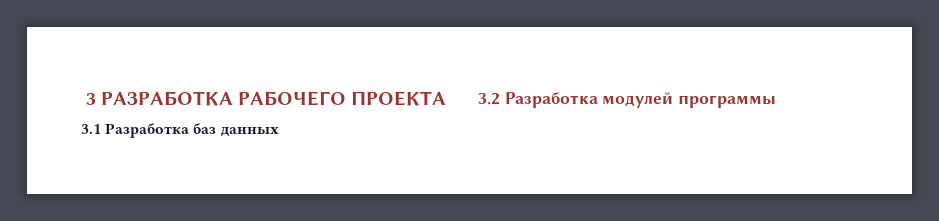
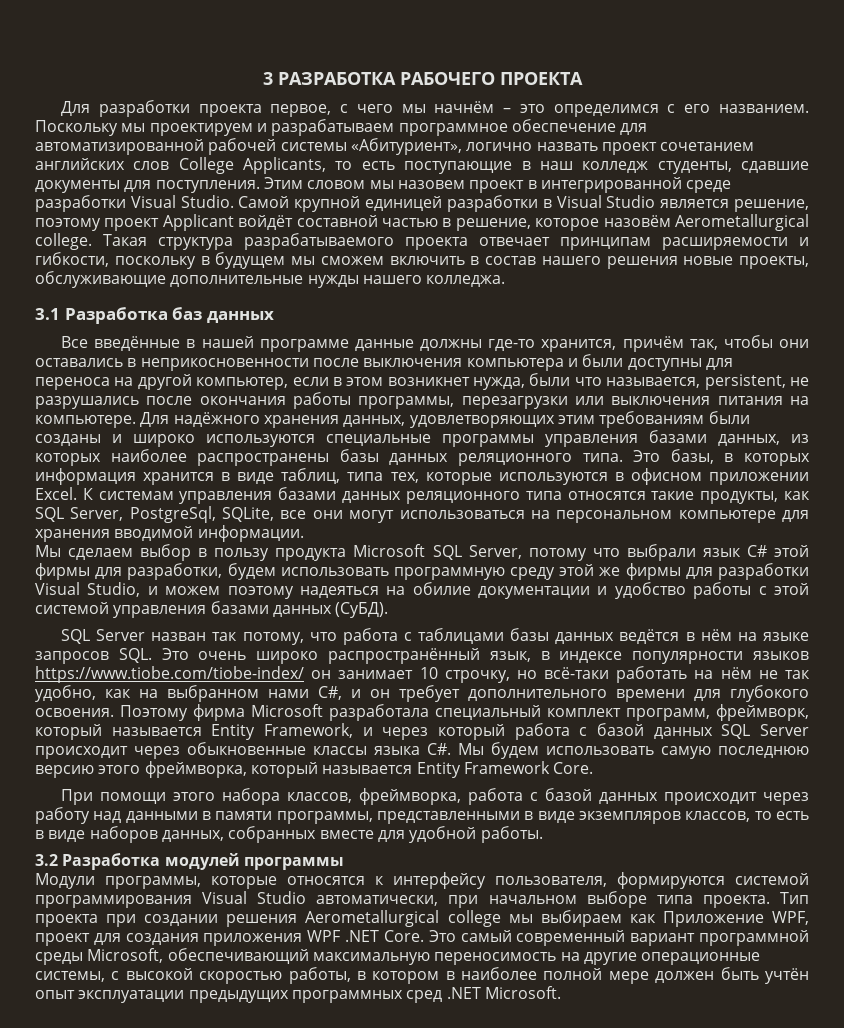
+ Для разработки проекта первое, с чего мы начнём – это определимся с его названием. Поскольку мы проектируем и разрабатываем программное обеспечение для автоматизированной рабочей системы «Абитуриент», логично назвать проект сочетанием английских слов College Applicants, то есть поступающие в наш колледж студенты, сдавшие документы для поступления. Этим словом мы назовем проект в интегрированной среде разработки Visual Studio. Самой крупной единицей разработки в Visual Studio является решение, поэтому проект Applicant войдёт составной частью в решение, которое назовём Aerometallurgical college. Такая структура разрабатываемого проекта отвечает принципам расширяемости и гибкости, поскольку в будущем мы сможем включить в состав нашего решения новые проекты, обслуживающие дополнительные нужды нашего колледжа.
  3.1 Разработка баз данных
+ Все введённые в нашей программе данные должны где-то хранится, причём так, чтобы они оставались в неприкосновенности после выключения компьютера и были доступны для переноса на другой компьютер, если в этом возникнет нужда, были что называется, persistent, не разрушались после окончания работы программы, перезагрузки или выключения питания на компьютере. Для надёжного хранения данных, удовлетворяющих этим требованиям были созданы и широко используются специальные программы управления базами данных, из которых наиболее распространены базы данных реляционного типа. Это базы, в которых информация хранится в виде таблиц, типа тех, которые используются в офисном приложении Excel. К системам управления базами данных реляционного типа относятся такие продукты, как SQL Server, PostgreSql, SQLite, все они могут использоваться на персональном компьютере для хранения вводимой информации.
+ Мы сделаем выбор в пользу продукта Microsoft SQL Server, потому что выбрали язык C# этой фирмы для разработки, будем использовать программную среду этой же фирмы для разработки Visual Studio, и можем поэтому надеяться на обилие документации и удобство работы с этой системой управления базами данных (СуБД).
+ SQL Server назван так потому, что работа с таблицами базы данных ведётся в нём на языке запросов SQL. Это очень широко распространённый язык, в индексе популярности языков https://www.tiobe.com/tiobe-index/ он занимает 10 строчку, но всё-таки работать на нём не так удобно, как на выбранном нами C#, и он требует дополнительного времени для глубокого освоения. Поэтому фирма Microsoft разработала специальный комплект программ, фреймворк, который называется Entity Framework, и через который работа с базой данных SQL Server происходит через обыкновенные классы языка C#. Мы будем использовать самую последнюю версию этого фреймворка, который называется Entity Framework Core.
+ При помощи этого набора классов, фреймворка, работа с базой данных происходит через работу над данными в памяти программы, представленными в виде экземпляров классов, то есть в виде наборов данных, собранных вместе для удобной работы.
  3.2 Разработка модулей программы
+ Модули программы, которые относятся к интерфейсу пользователя, формируются системой программирования Visual Studio автоматически, при начальном выборе типа проекта. Тип проекта при создании решения Aerometallurgical college мы выбираем как Приложение WPF, проект для создания приложения WPF .NET Core. Это самый современный вариант программной среды Microsoft, обеспечивающий максимальную переносимость на другие операционные системы, с высокой скоростью работы, в котором в наиболее полной мере должен быть учтён опыт эксплуатации предыдущих программных сред .NET Microsoft.

